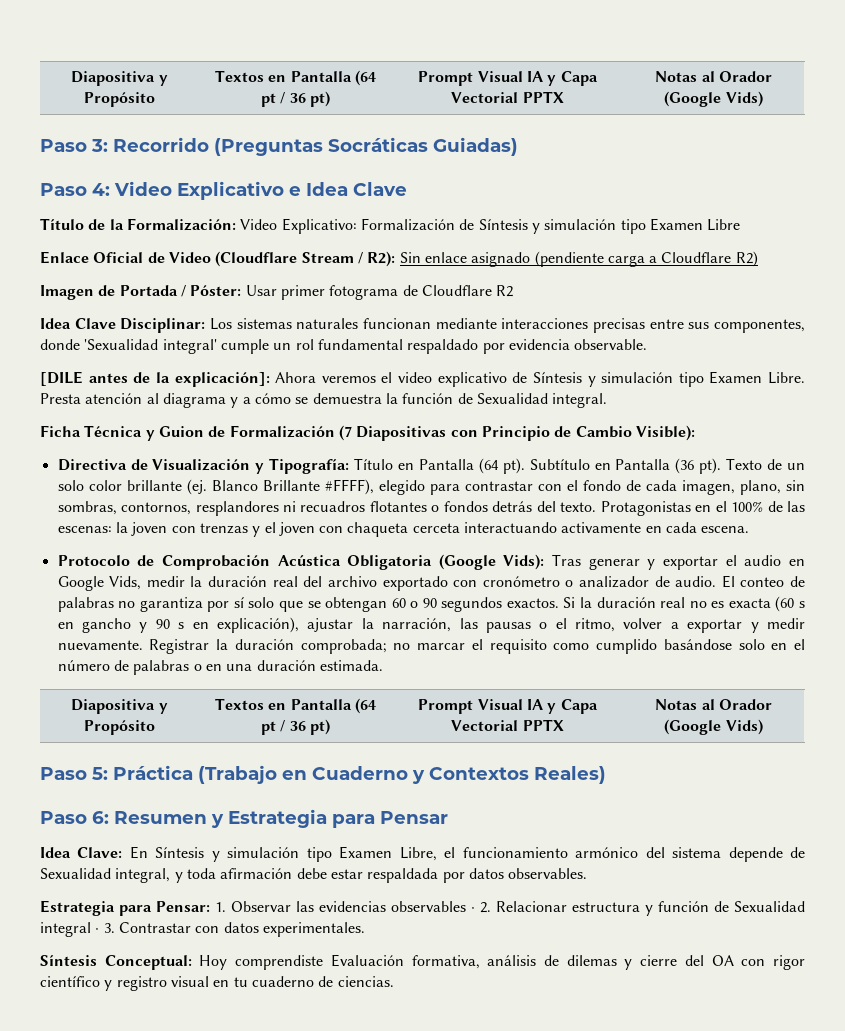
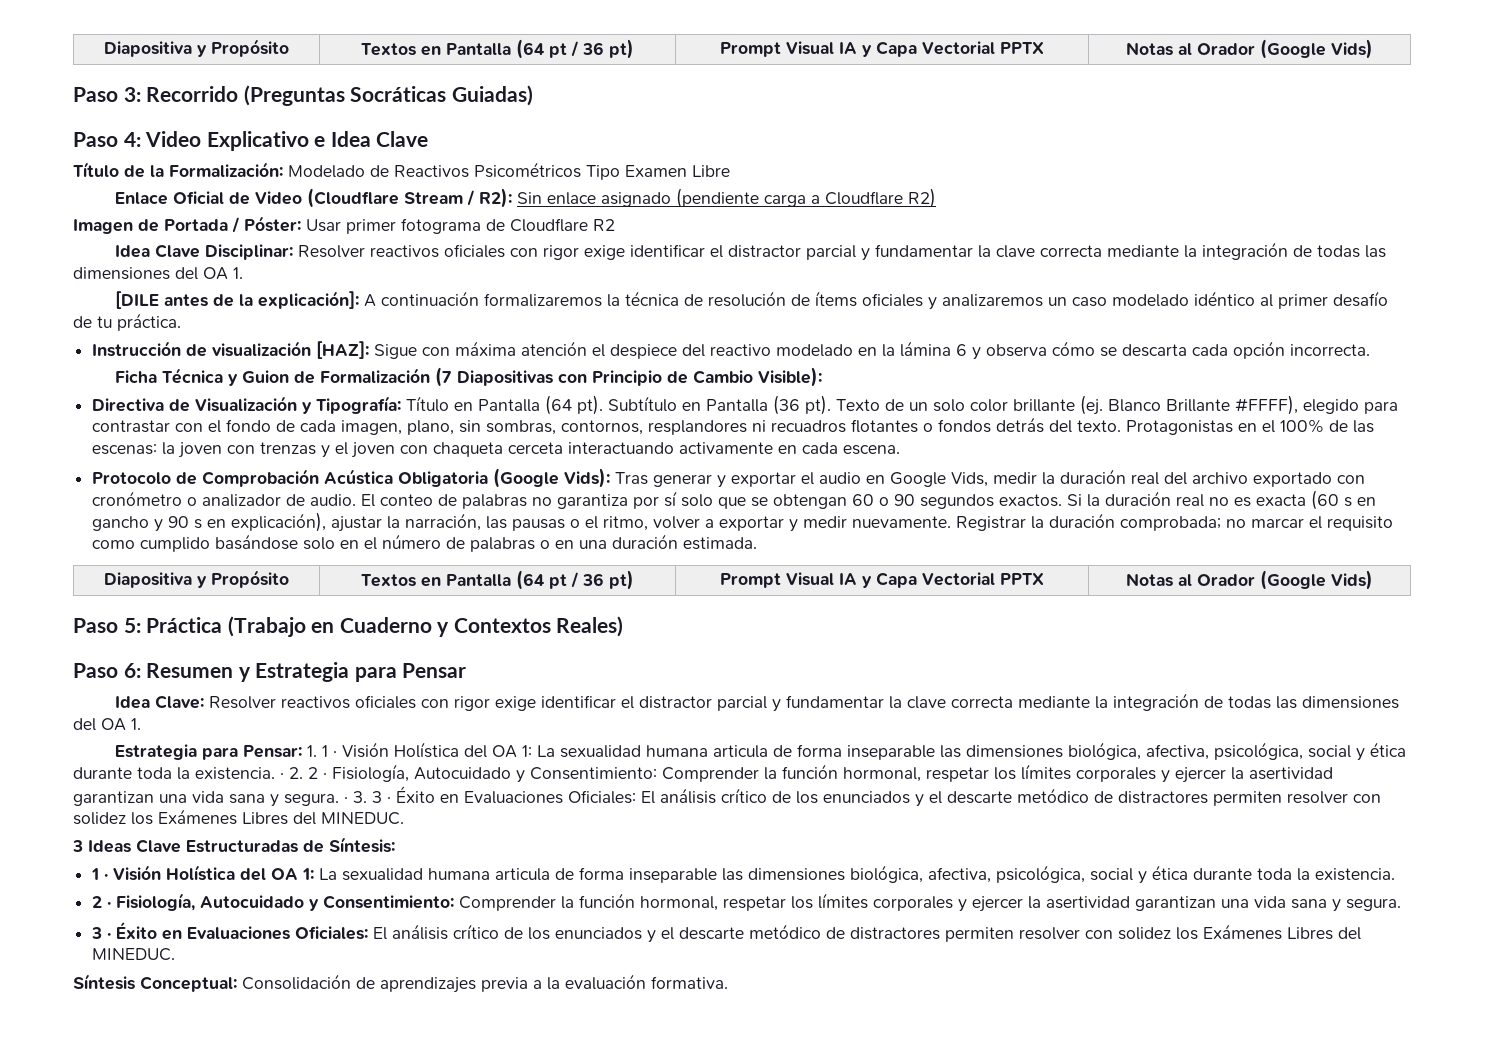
- Título de la Formalización: Video Explicativo: Formalización de Síntesis y simulación tipo Examen Libre
+ Título de la Formalización: Modelado de Reactivos Psicométricos Tipo Examen Libre
- Idea Clave Disciplinar: Los sistemas naturales funcionan mediante interacciones precisas entre sus componentes, donde 'Sexualidad integral' cumple un rol fundamental respaldado por evidencia observable.
+ Idea Clave Disciplinar: Resolver reactivos oficiales con rigor exige identificar el distractor parcial y fundamentar la clave correcta mediante la integración de todas las dimensiones del OA 1.
- [DILE antes de la explicación]: Ahora veremos el video explicativo de Síntesis y simulación tipo Examen Libre. Presta atención al diagrama y a cómo se demuestra la función de Sexualidad integral.
+ [DILE antes de la explicación]: A continuación formalizaremos la técnica de resolución de ítems oficiales y analizaremos un caso modelado idéntico al primer desafío de tu práctica.
+ Instrucción de visualización [HAZ]: Sigue con máxima atención el despiece del reactivo modelado en la lámina 6 y observa cómo se descarta cada opción incorrecta.
- Idea Clave: En Síntesis y simulación tipo Examen Libre, el funcionamiento armónico del sistema depende de Sexualidad integral, y toda afirmación debe estar respaldada por datos observables.
- Estrategia para Pensar: 1. Observar las evidencias observables · 2. Relacionar estructura y función de Sexualidad integral · 3. Contrastar con datos experimentales.
- Síntesis Conceptual: Hoy comprendiste Evaluación formativa, análisis de dilemas y cierre del OA con rigor científico y registro visual en tu cuaderno de ciencias.
+ Idea Clave: Resolver reactivos oficiales con rigor exige identificar el distractor parcial y fundamentar la clave correcta mediante la integración de todas las dimensiones del OA 1.
+ Estrategia para Pensar: 1. 1 · Visión Holística del OA 1: La sexualidad humana articula de forma inseparable las dimensiones biológica, afectiva, psicológica, social y ética durante toda la existencia. · 2. 2 · Fisiología, Autocuidado y Consentimiento: Comprender la función hormonal, respetar los límites corporales y ejercer la asertividad garantizan una vida sana y segura. · 3. 3 · Éxito en Evaluaciones Oficiales: El análisis crítico de los enunciados y el descarte metódico de distractores permiten resolver con solidez los Exámenes Libres del MINEDUC.
+ 3 Ideas Clave Estructuradas de Síntesis:
+ 1 · Visión Holística del OA 1: La sexualidad humana articula de forma inseparable las dimensiones biológica, afectiva, psicológica, social y ética durante toda la existencia.
+ 2 · Fisiología, Autocuidado y Consentimiento: Comprender la función hormonal, respetar los límites corporales y ejercer la asertividad garantizan una vida sana y segura.
+ 3 · Éxito en Evaluaciones Oficiales: El análisis crítico de los enunciados y el descarte metódico de distractores permiten resolver con solidez los Exámenes Libres del MINEDUC.
+ Síntesis Conceptual: Consolidación de aprendizajes previa a la evaluación formativa.

